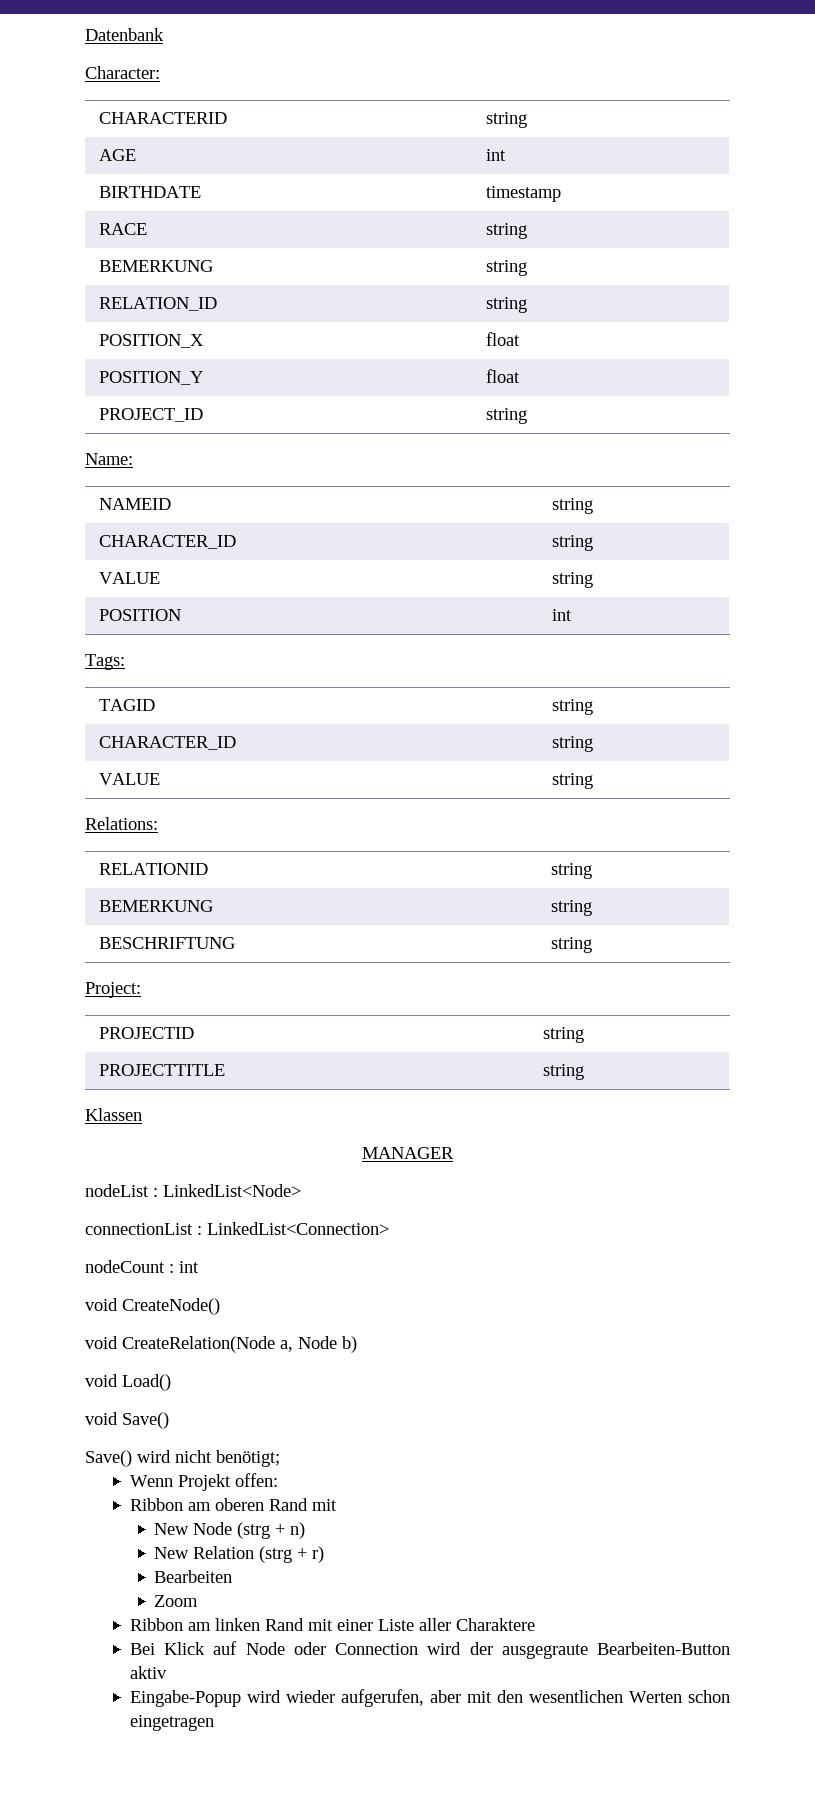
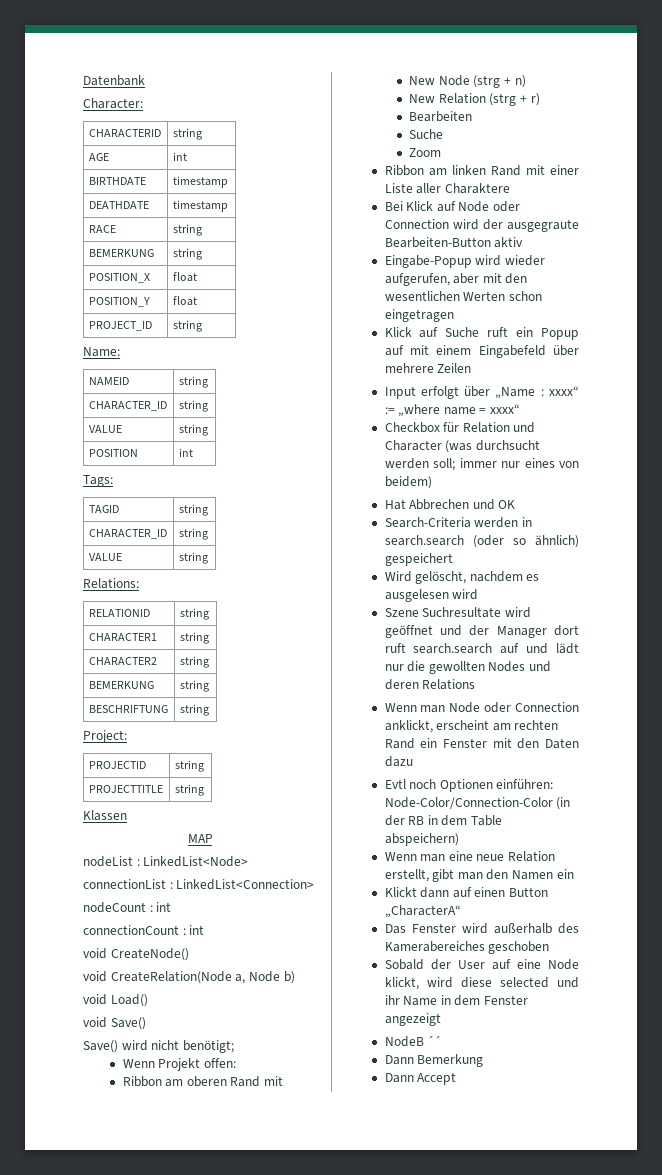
+ DEATHDATE | timestamp
- RELATION_ID | string
+ CHARACTER1 | string
+ CHARACTER2 | string
- MANAGER
+ MAP
+ connectionCount : int
  Bearbeiten
+ Suche
+ Klick auf Suche ruft ein Popup auf mit einem Eingabefeld über mehrere Zeilen
+ Input erfolgt über „Name : xxxx“ := „where name = xxxx“
+ Checkbox für Relation und Character (was durchsucht werden soll; immer nur eines von beidem)
+ Hat Abbrechen und OK
+ Search-Criteria werden in search.search (oder so ähnlich) gespeichert
+ Wird gelöscht, nachdem es ausgelesen wird
+ Szene Suchresultate wird geöffnet und der Manager dort ruft search.search auf und lädt nur die gewollten Nodes und deren Relations
+ Wenn man Node oder Connection anklickt, erscheint am rechten Rand ein Fenster mit den Daten dazu
+ Evtl noch Optionen einführen: Node-Color/Connection-Color (in der RB in dem Table abspeichern)
+ Wenn man eine neue Relation erstellt, gibt man den Namen ein
+ Klickt dann auf einen Button „CharacterA“
+ Das Fenster wird außerhalb des Kamerabereiches geschoben
+ Sobald der User auf eine Node klickt, wird diese selected und ihr Name in dem Fenster angezeigt
+ NodeB ´´
+ Dann Bemerkung
+ Dann Accept

